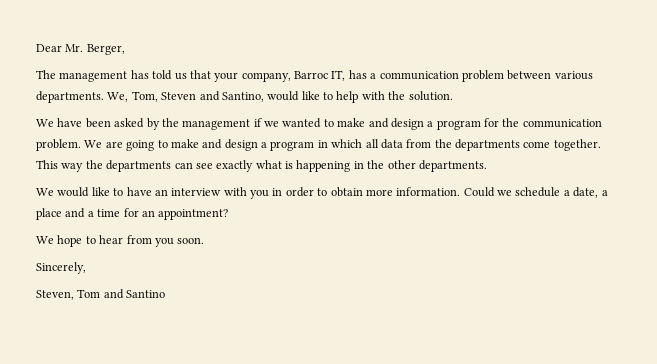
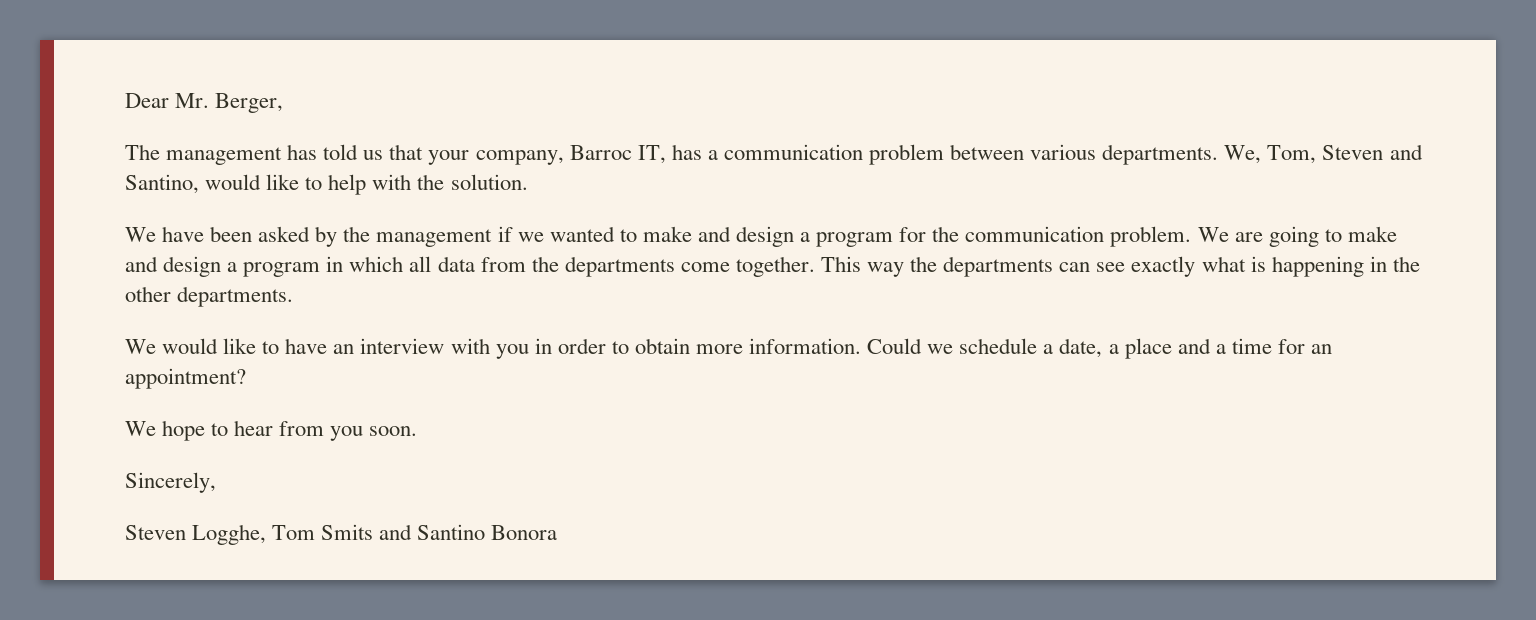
- Steven, Tom and Santino
+ Steven Logghe, Tom Smits and Santino Bonora

